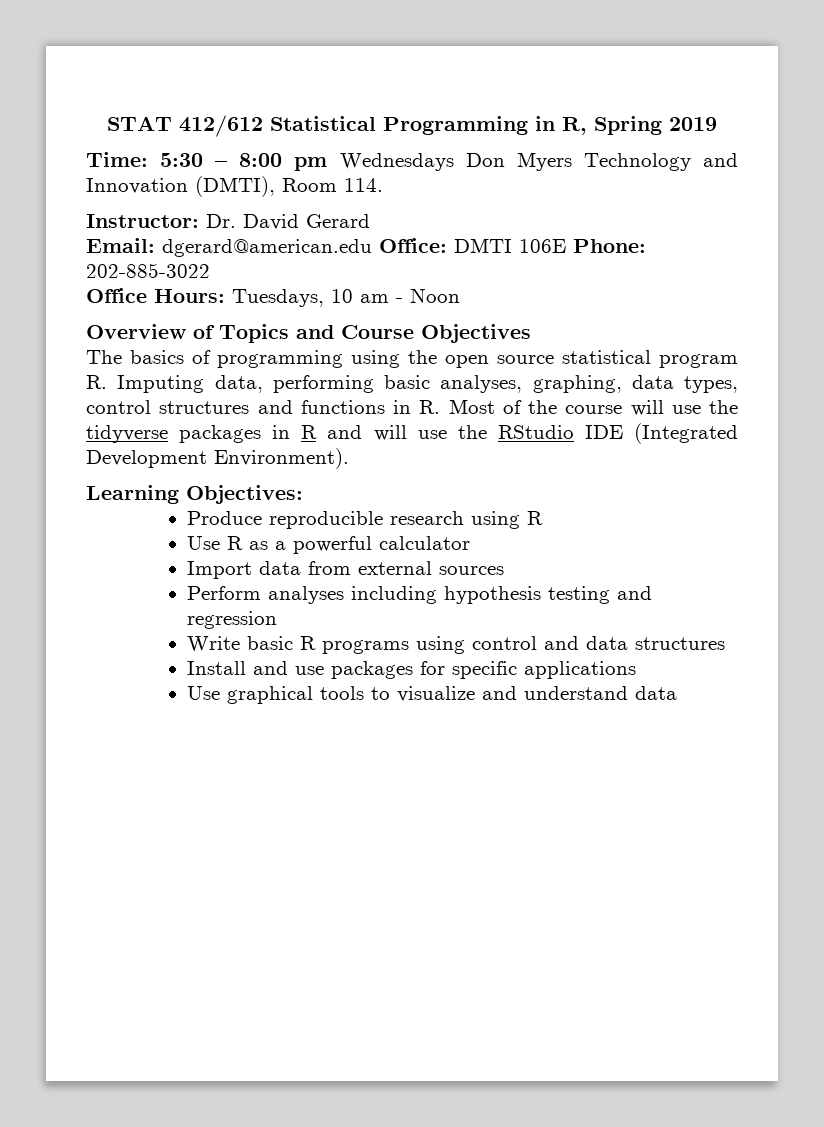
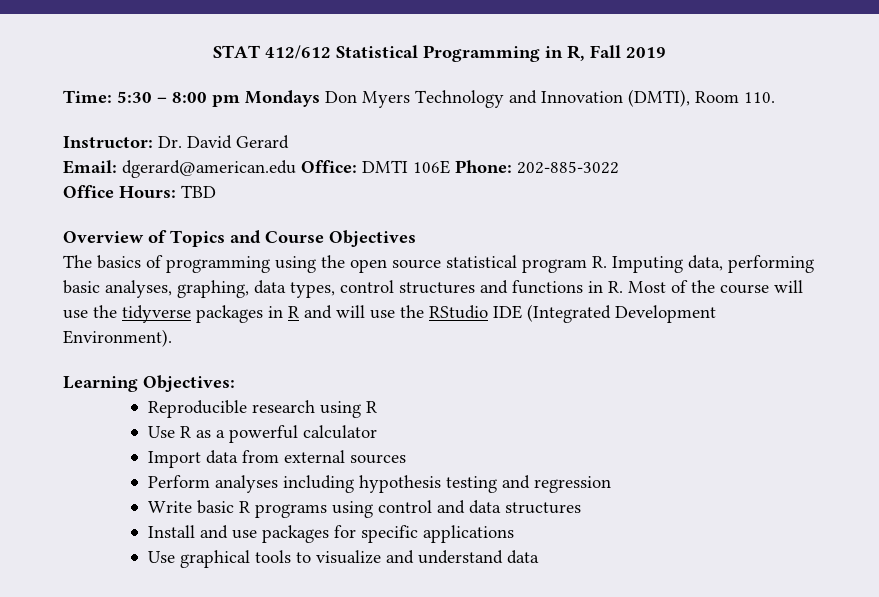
- STAT 412/612 Statistical Programming in R, Spring 2019
+ STAT 412/612 Statistical Programming in R, Fall 2019
- Time: 5:30 – 8:00 pm Wednesdays Don Myers Technology and Innovation (DMTI), Room 114.
+ Time: 5:30 – 8:00 pm Mondays Don Myers Technology and Innovation (DMTI), Room 110.
- Office Hours: Tuesdays, 10 am - Noon
+ Office Hours: TBD
- Produce reproducible research using R
+ Reproducible research using R

